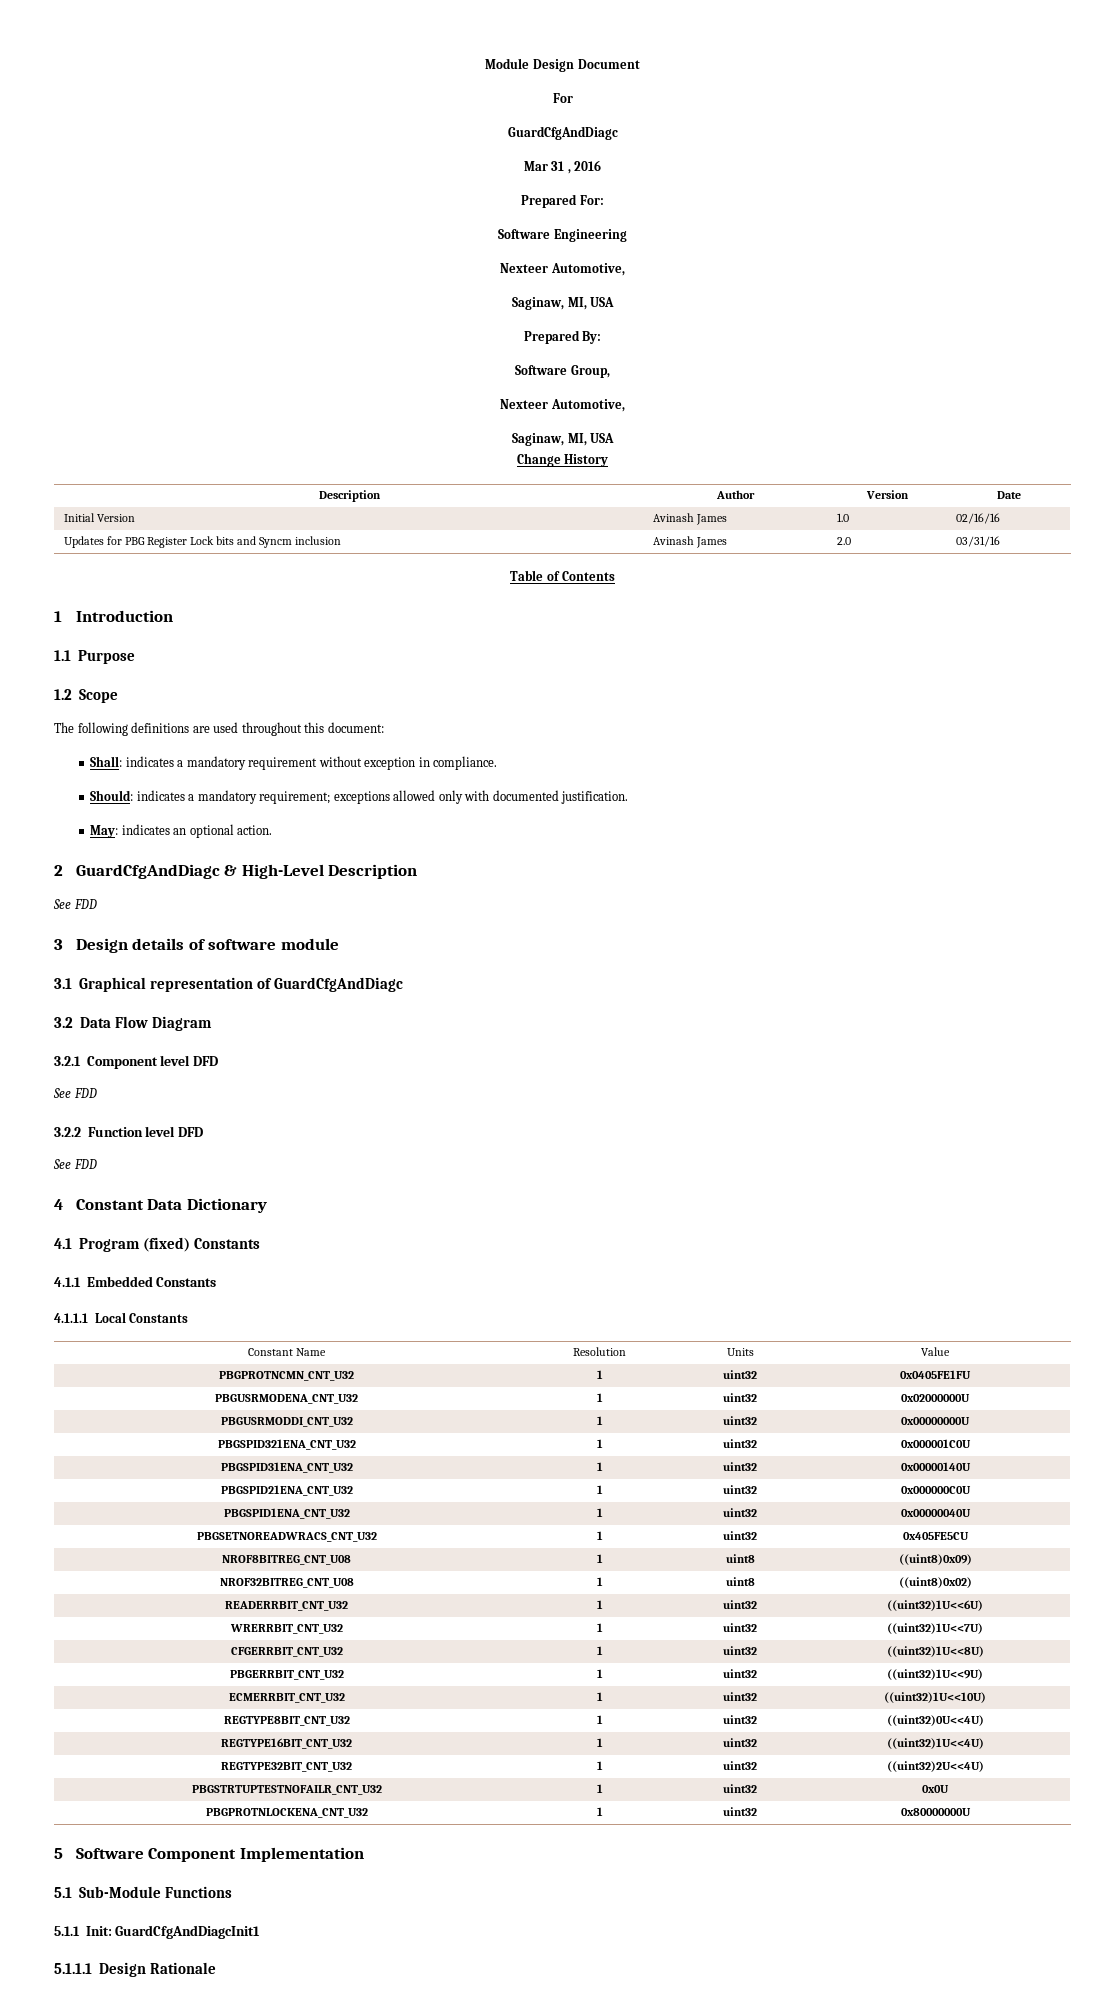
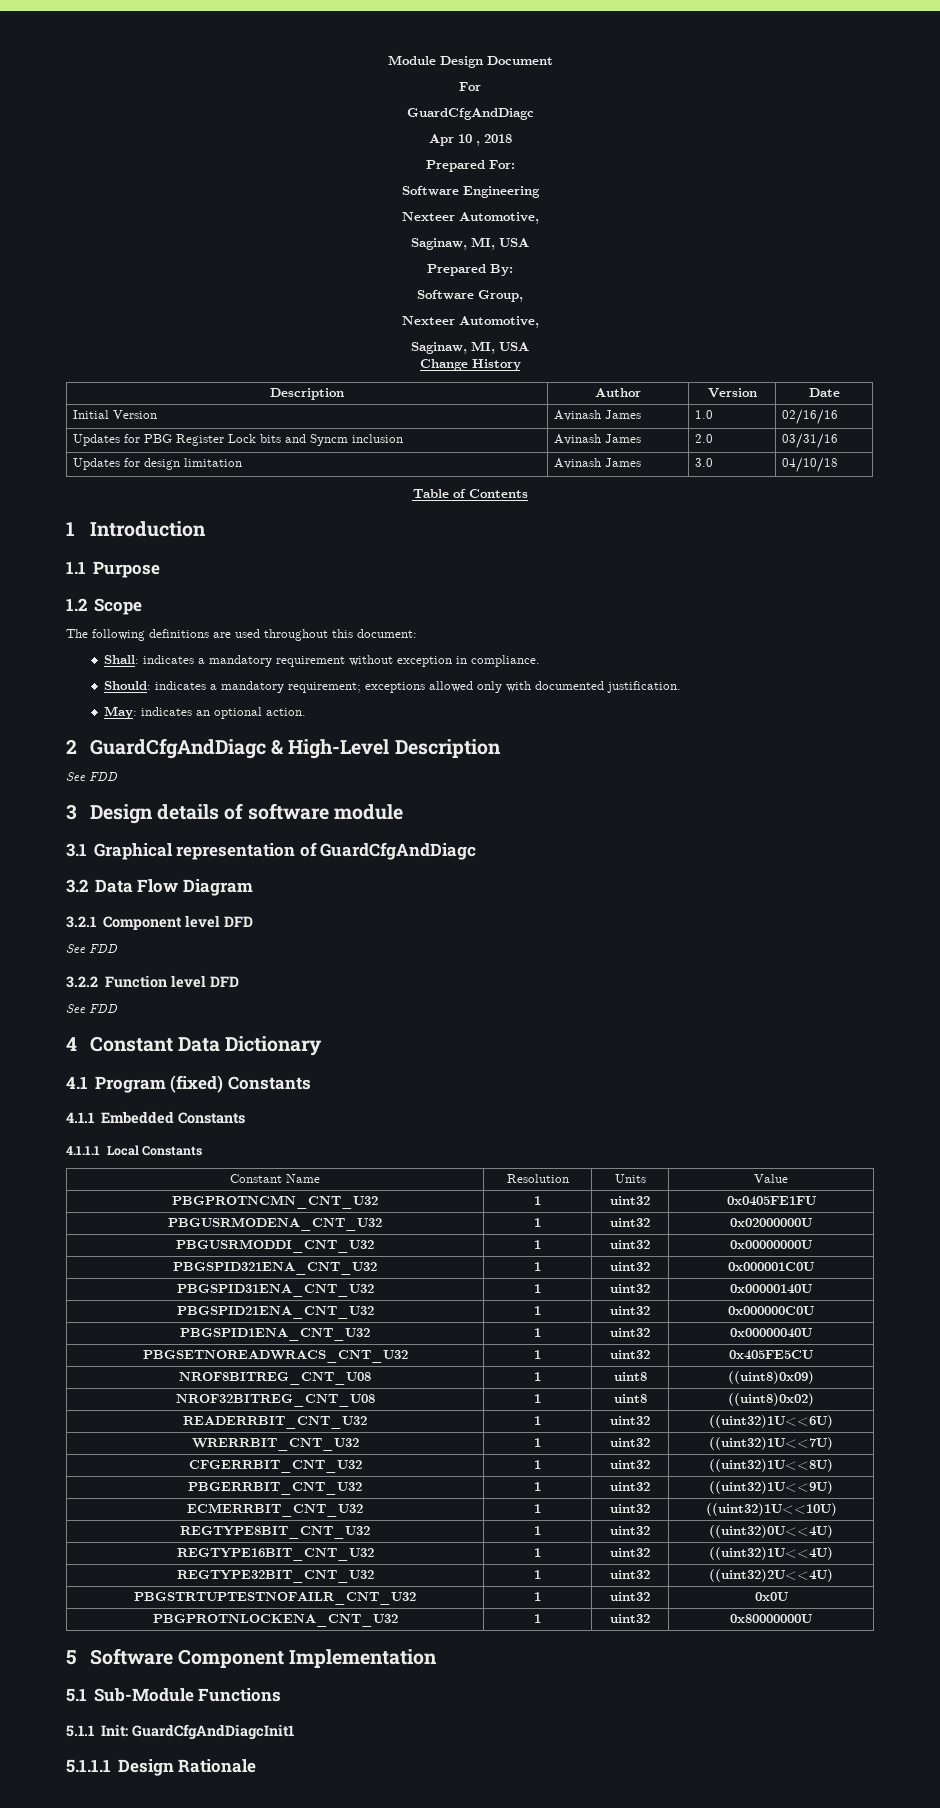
- Mar 31 , 2016
+ Apr 10 , 2018
+ Updates for design limitation | Avinash James | 3.0 | 04/10/18

